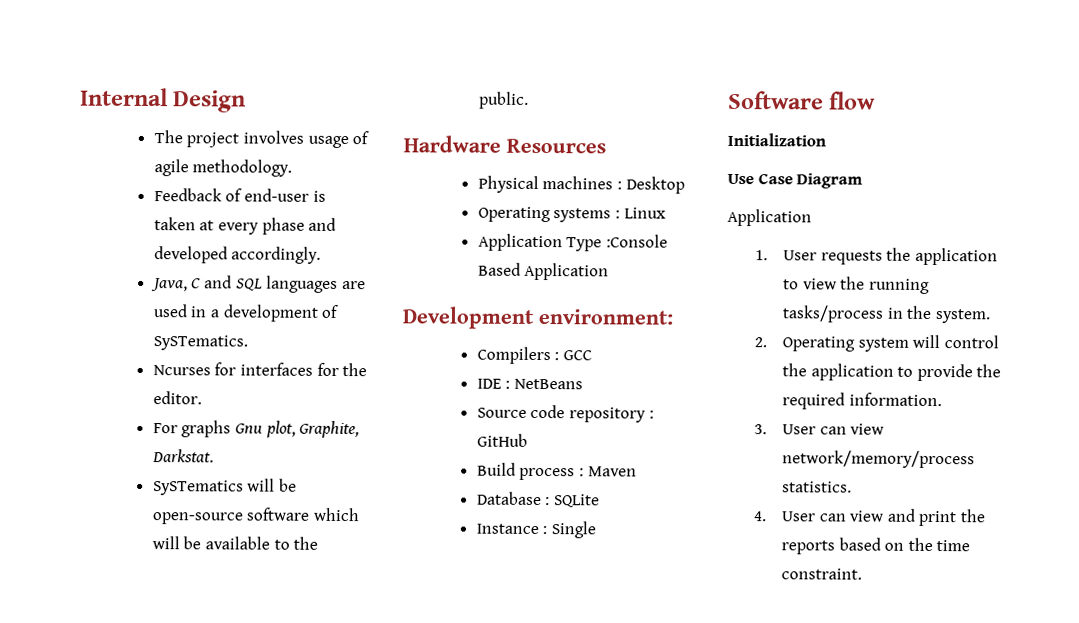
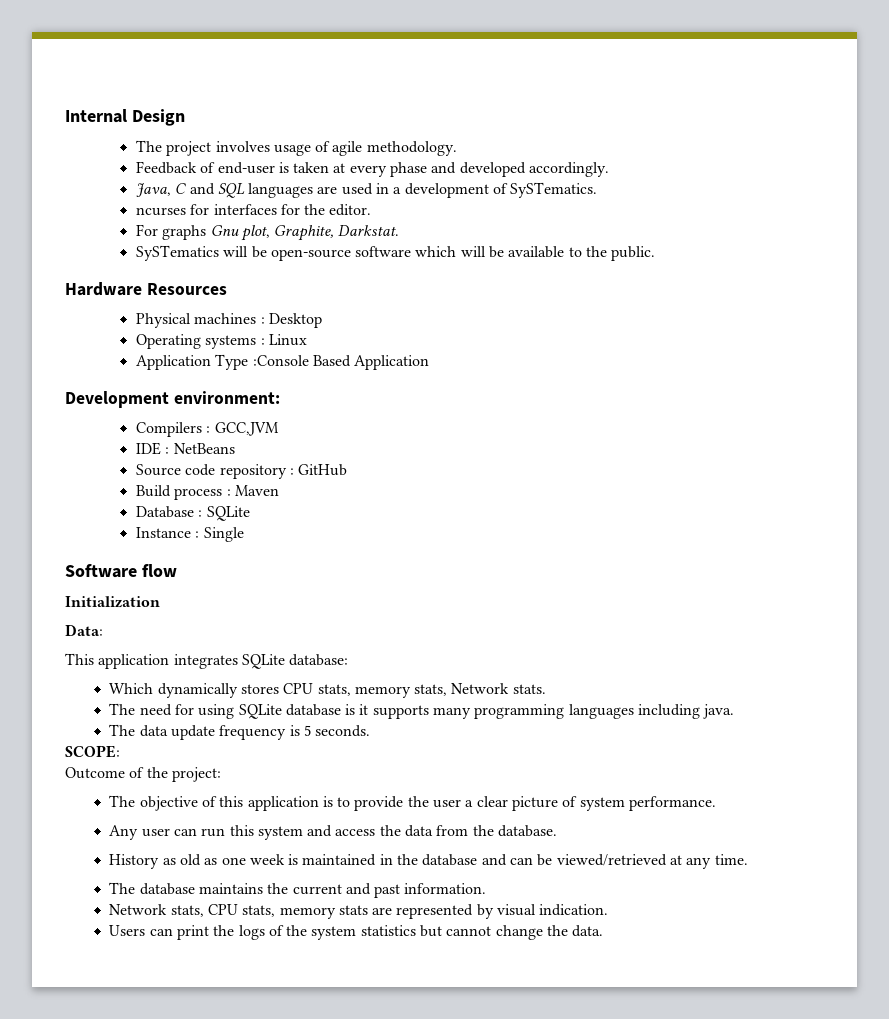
- Ncurses for interfaces for the editor.
+ ncurses for interfaces for the editor.
- Compilers : GCC
+ Compilers : GCC,JVM
- Use Case Diagram
- Application
- 1. User requests the application to view the running tasks/process in the system.
- 2. Operating system will control the application to provide the required information.
- 3. User can view network/memory/process statistics.
- 4. User can view and print the reports based on the time constraint.
+ Data:
+ This application integrates SQLite database:
+ Which dynamically stores CPU stats, memory stats, Network stats.
+ The need for using SQLite database is it supports many programming languages including java.
+ The data update frequency is 5 seconds.
+ SCOPE:
+ Outcome of the project:
+ The objective of this application is to provide the user a clear picture of system performance.
+ Any user can run this system and access the data from the database.
+ History as old as one week is maintained in the database and can be viewed/retrieved at any time.
+ The database maintains the current and past information.
+ Network stats, CPU stats, memory stats are represented by visual indication.
+ Users can print the logs of the system statistics but cannot change the data.

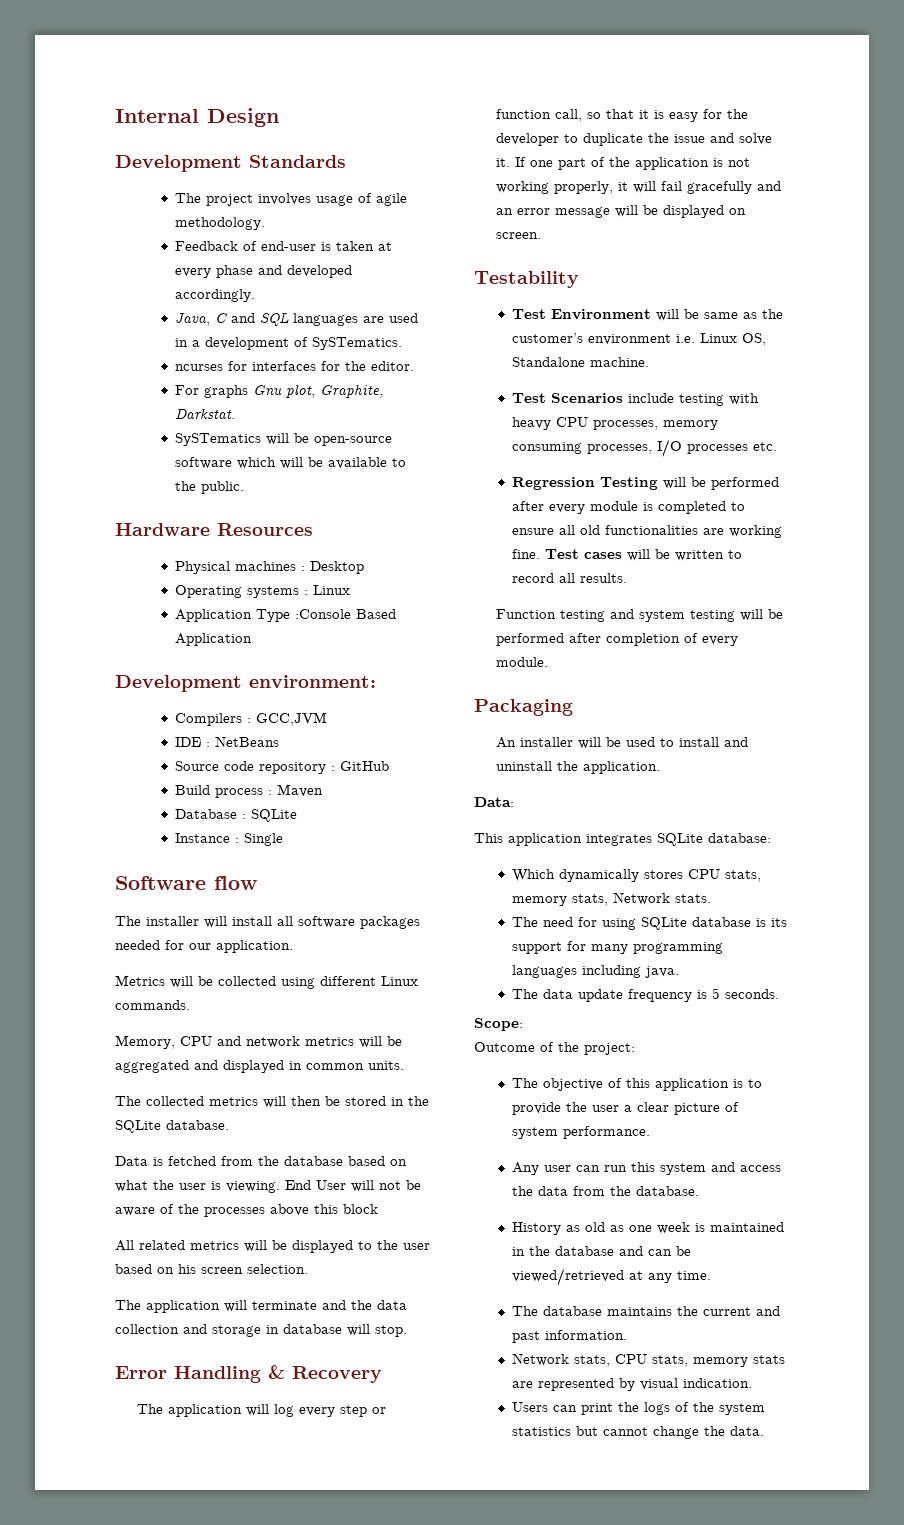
+ Development Standards
- Initialization
+ The installer will install all software packages needed for our application.
+ Metrics will be collected using different Linux commands.
+ Memory, CPU and network metrics will be aggregated and displayed in common units.
+ The collected metrics will then be stored in the SQLite database.
+ Data is fetched from the database based on what the user is viewing. End User will not be aware of the processes above this block
+ All related metrics will be displayed to the user based on his screen selection.
+ The application will terminate and the data collection and storage in database will stop.
+ Error Handling & Recovery
+ The application will log every step or function call, so that it is easy for the developer to duplicate the issue and solve it. If one part of the application is not working properly, it will fail gracefully and an error message will be displayed on screen.
+ Testability
+ Test Environment will be same as the customer’s environment i.e. Linux OS, Standalone machine.
+ Test Scenarios include testing with heavy CPU processes, memory consuming processes, I/O processes etc.
+ Regression Testing will be performed after every module is completed to ensure all old functionalities are working fine. Test cases will be written to record all results.
+ Function testing and system testing will be performed after completion of every module.
+ Packaging
+ An installer will be used to install and uninstall the application.
- The need for using SQLite database is it supports many programming languages including java.
+ The need for using SQLite database is its support for many programming languages including java.
- SCOPE:
+ Scope:

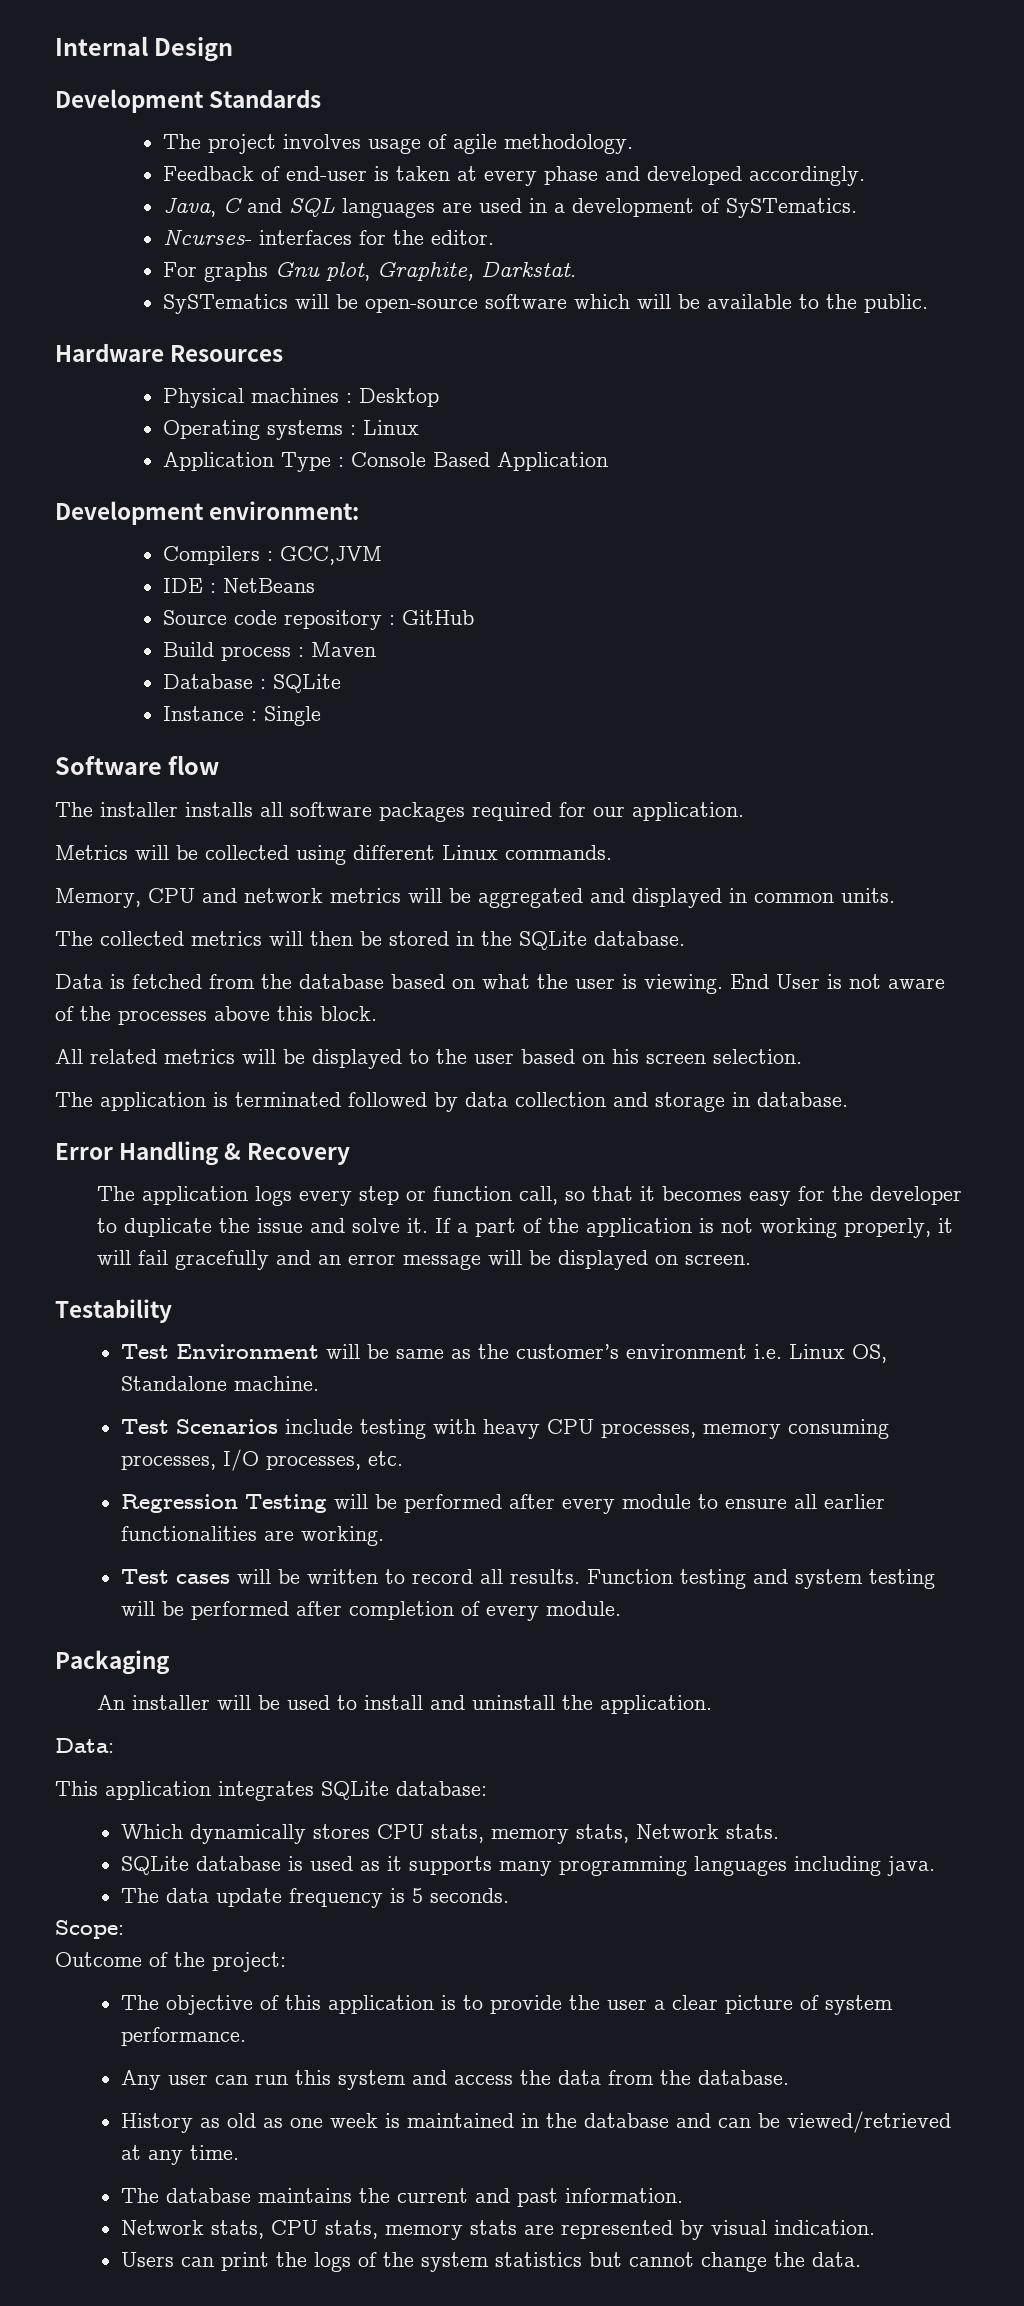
- ncurses for interfaces for the editor.
+ Ncurses- interfaces for the editor.
- Application Type :Console Based Application
+ Application Type : Console Based Application
- The installer will install all software packages needed for our application.
+ The installer installs all software packages required for our application.
- End User will not be aware of the processes above this block
+ End User is not aware of the processes above this block.
- The application will terminate and the data collection and storage in database will stop.
+ The application is terminated followed by data collection and storage in database.
- The application will log every step or function call, so that it is easy for the developer to duplicate the issue and solve it.
+ The application logs every step or function call, so that it becomes easy for the developer to duplicate the issue and solve it.
- If one part of the application is not working properly, it will fail gracefully and an error message will be displayed on screen.
+ If a part of the application is not working properly, it will fail gracefully and an error message will be displayed on screen.
- Test Scenarios include testing with heavy CPU processes, memory consuming processes, I/O processes etc.
+ Test Scenarios include testing with heavy CPU processes, memory consuming processes, I/O processes, etc.
- Regression Testing will be performed after every module is completed to ensure all old functionalities are working fine. Test cases will be written to record all results.
- Function testing and system testing will be performed after completion of every module.
+ Regression Testing will be performed after every module to ensure all earlier functionalities are working.
+ Test cases will be written to record all results. Function testing and system testing will be performed after completion of every module.
- The need for using SQLite database is its support for many programming languages including java.
+ SQLite database is used as it supports many programming languages including java.

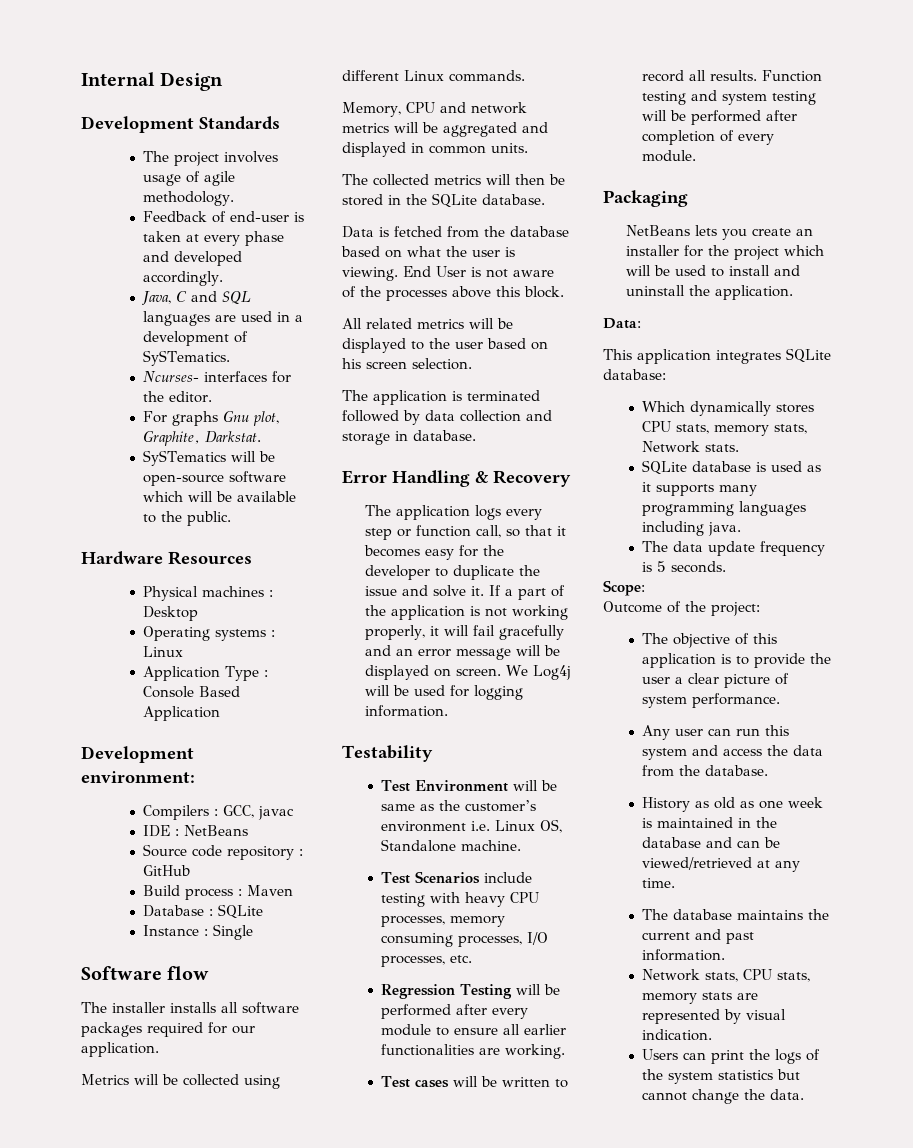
- Compilers : GCC,JVM
+ Compilers : GCC, javac
+ We Log4j will be used for logging information.
- An installer will be used to install and uninstall the application.
+ NetBeans lets you create an installer for the project which will be used to install and uninstall the application.

